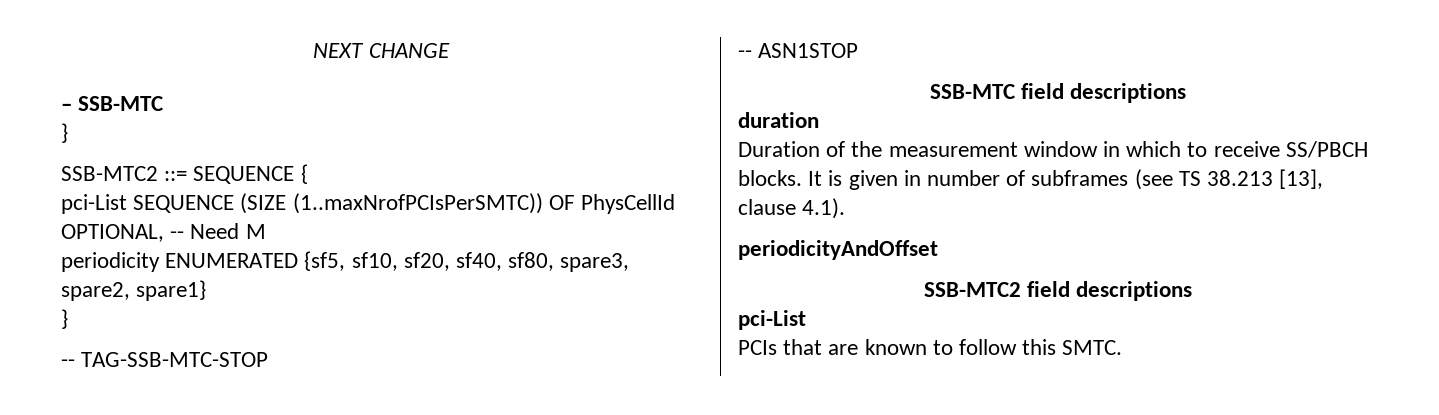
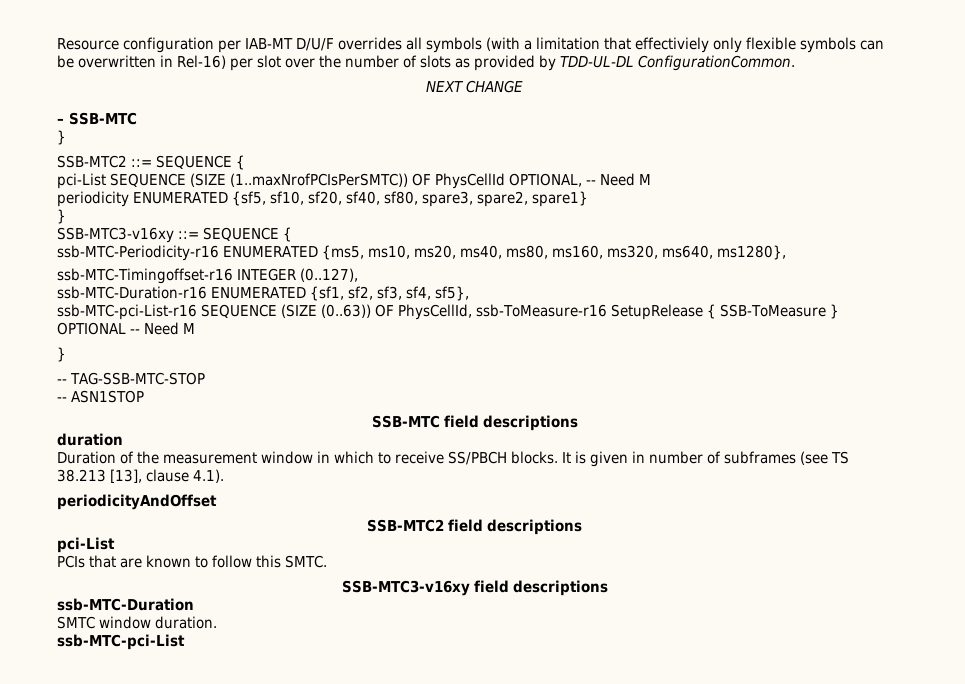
+ Resource configuration per IAB-MT D/U/F overrides all symbols (with a limitation that effectiviely only flexible symbols can be overwritten in Rel-16) per slot over the number of slots as provided by TDD-UL-DL ConfigurationCommon.
+ SSB-MTC3-v16xy ::= SEQUENCE {
+ ssb-MTC-Periodicity-r16 ENUMERATED {ms5, ms10, ms20, ms40, ms80, ms160, ms320, ms640, ms1280},
+ ssb-MTC-Timingoffset-r16 INTEGER (0..127),
+ ssb-MTC-Duration-r16 ENUMERATED {sf1, sf2, sf3, sf4, sf5},
+ ssb-MTC-pci-List-r16 SEQUENCE (SIZE (0..63)) OF PhysCellId, ssb-ToMeasure-r16 SetupRelease { SSB-ToMeasure } OPTIONAL -- Need M
+ }
+ SSB-MTC3-v16xy field descriptions
+ ssb-MTC-Duration
+ SMTC window duration.
+ ssb-MTC-pci-List

